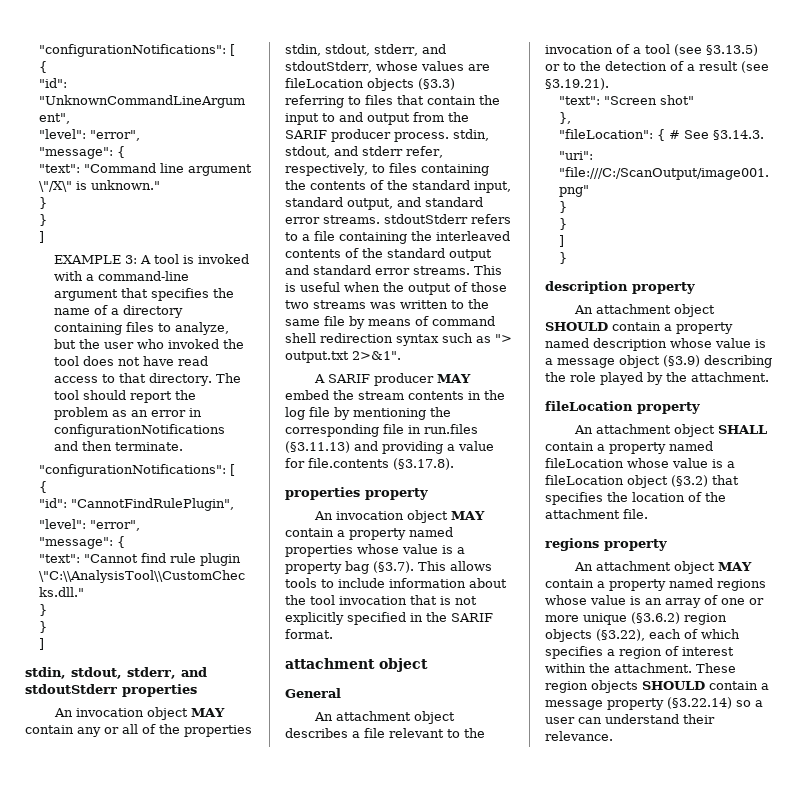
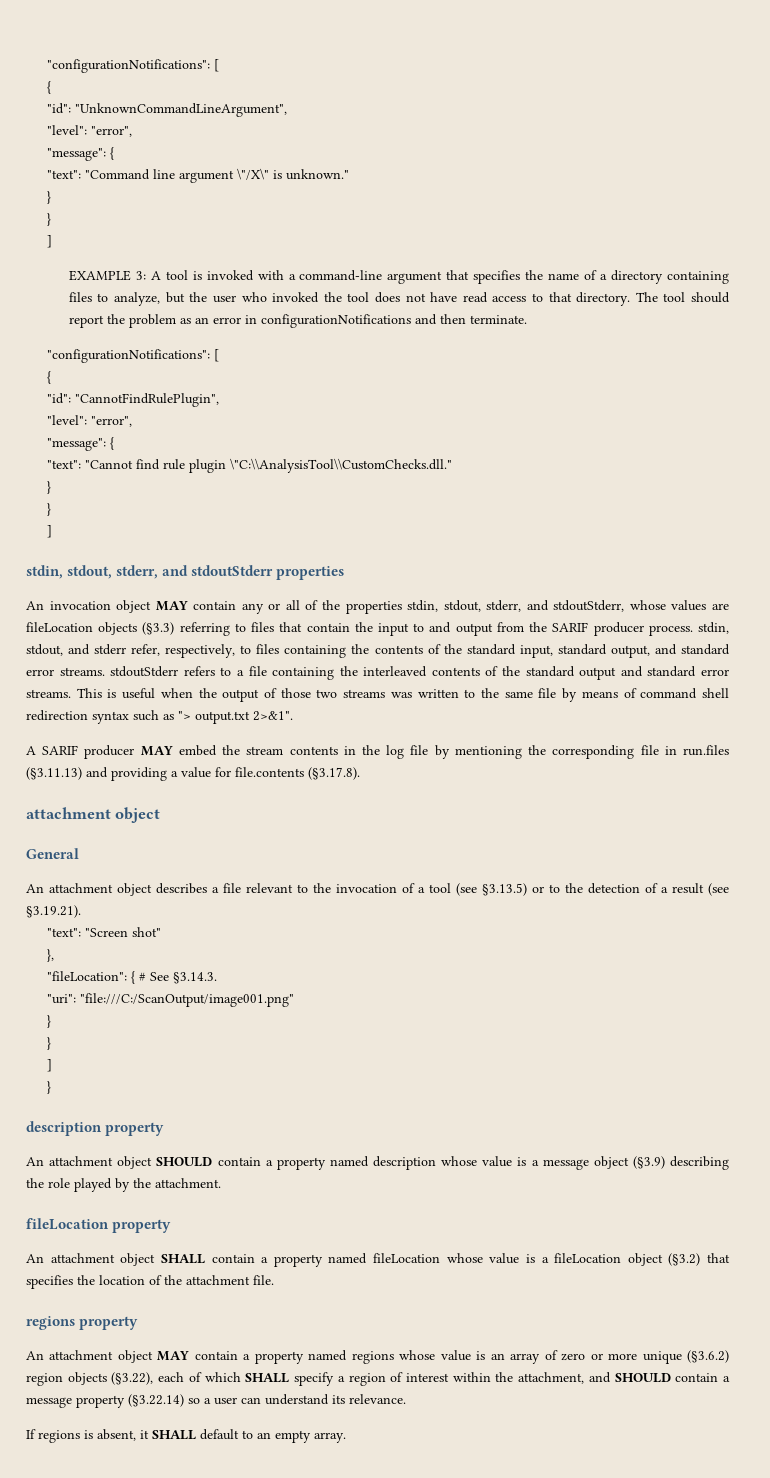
- properties property
- An invocation object MAY contain a property named properties whose value is a property bag (§3.7). This allows tools to include information about the tool invocation that is not explicitly specified in the SARIF format.
- An attachment object MAY contain a property named regions whose value is an array of one or more unique (§3.6.2) region objects (§3.22), each of which specifies a region of interest within the attachment. These region objects SHOULD contain a message property (§3.22.14) so a user can understand their relevance.
+ An attachment object MAY contain a property named regions whose value is an array of zero or more unique (§3.6.2) region objects (§3.22), each of which SHALL specify a region of interest within the attachment, and SHOULD contain a message property (§3.22.14) so a user can understand its relevance.
+ If regions is absent, it SHALL default to an empty array.

